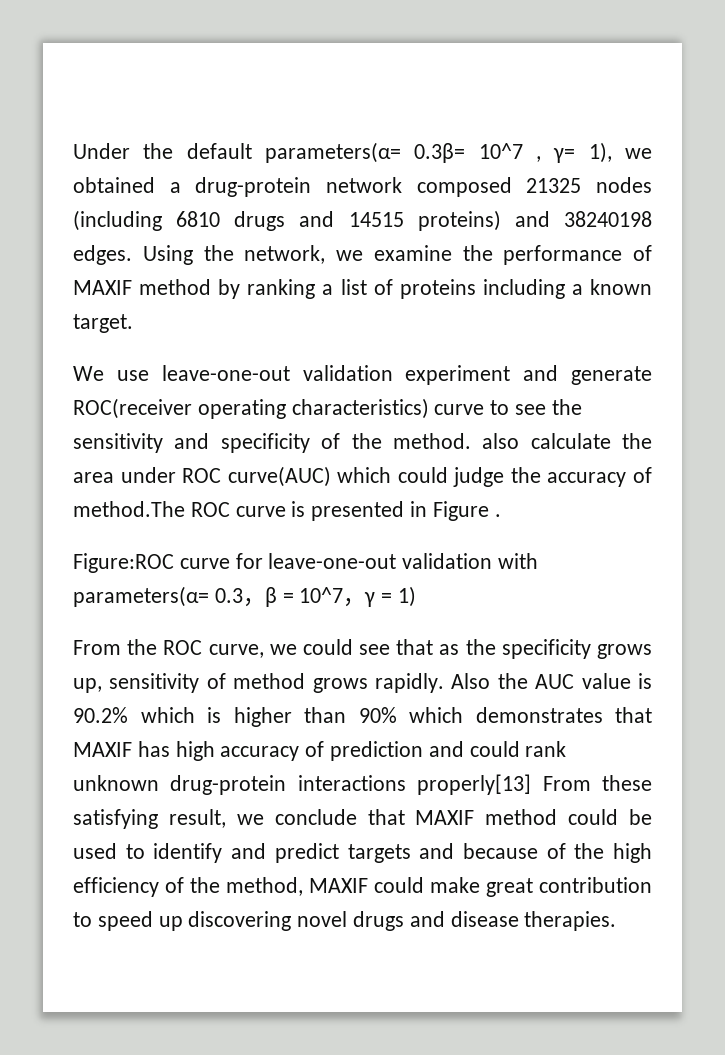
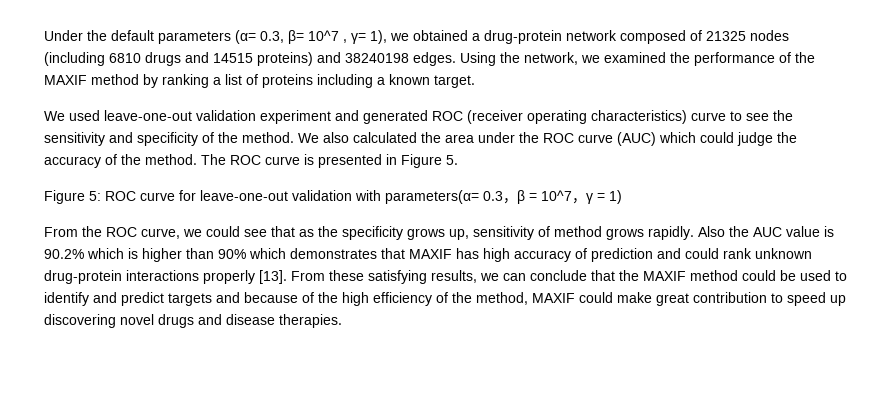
- Under the default parameters(α= 0.3β= 10^7 , γ= 1), we obtained a drug-protein network composed 21325 nodes (including 6810 drugs and 14515 proteins) and 38240198 edges.
+ Under the default parameters (α= 0.3, β= 10^7 , γ= 1), we obtained a drug-protein network composed of 21325 nodes (including 6810 drugs and 14515 proteins) and 38240198 edges.
- Using the network, we examine the performance of MAXIF method by ranking a list of proteins including a known target.
+ Using the network, we examined the performance of the MAXIF method by ranking a list of proteins including a known target.
- We use leave-one-out validation experiment and generate ROC(receiver operating characteristics) curve to see the sensitivity and specificity of the method. also calculate the area under ROC curve(AUC) which could judge the accuracy of method.The ROC curve is presented in Figure .
- Figure:ROC curve for leave-one-out validation with parameters(α= 0.3，β = 10^7，γ = 1)
+ We used leave-one-out validation experiment and generated ROC (receiver operating characteristics) curve to see the sensitivity and specificity of the method. We also calculated the area under the ROC curve (AUC) which could judge the accuracy of the method. The ROC curve is presented in Figure 5.
+ Figure 5: ROC curve for leave-one-out validation with parameters(α= 0.3，β = 10^7，γ = 1)
- Also the AUC value is 90.2% which is higher than 90% which demonstrates that MAXIF has high accuracy of prediction and could rank unknown drug-protein interactions properly[13] From these satisfying result, we conclude that MAXIF method could be used to identify and predict targets and because of the high efficiency of the method, MAXIF could make great contribution to speed up discovering novel drugs and disease therapies.
+ Also the AUC value is 90.2% which is higher than 90% which demonstrates that MAXIF has high accuracy of prediction and could rank unknown drug-protein interactions properly [13]. From these satisfying results, we can conclude that the MAXIF method could be used to identify and predict targets and because of the high efficiency of the method, MAXIF could make great contribution to speed up discovering novel drugs and disease therapies.

